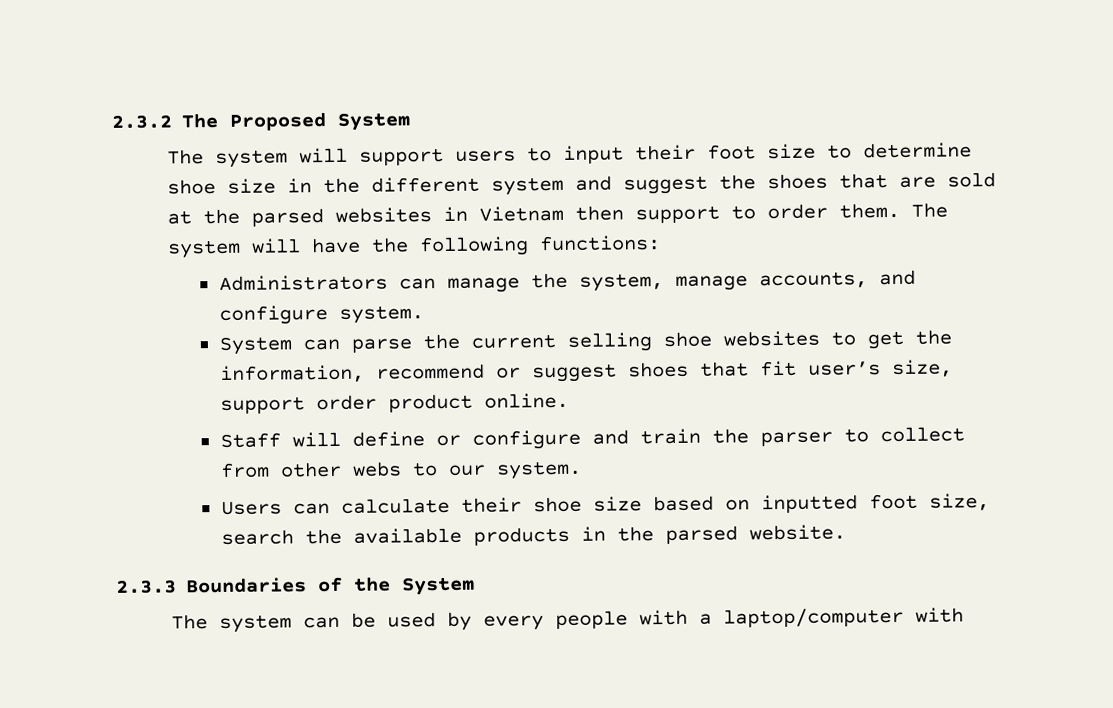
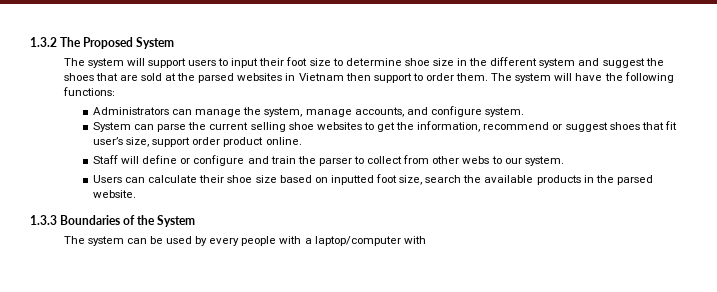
- 2.3.2 The Proposed System
+ 1.3.2 The Proposed System
- 2.3.3 Boundaries of the System
+ 1.3.3 Boundaries of the System

